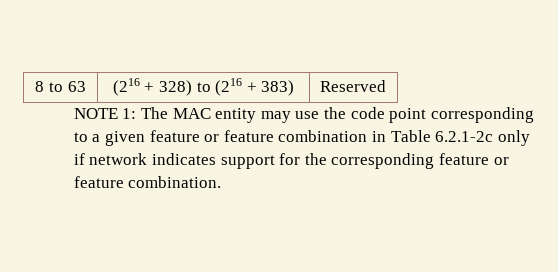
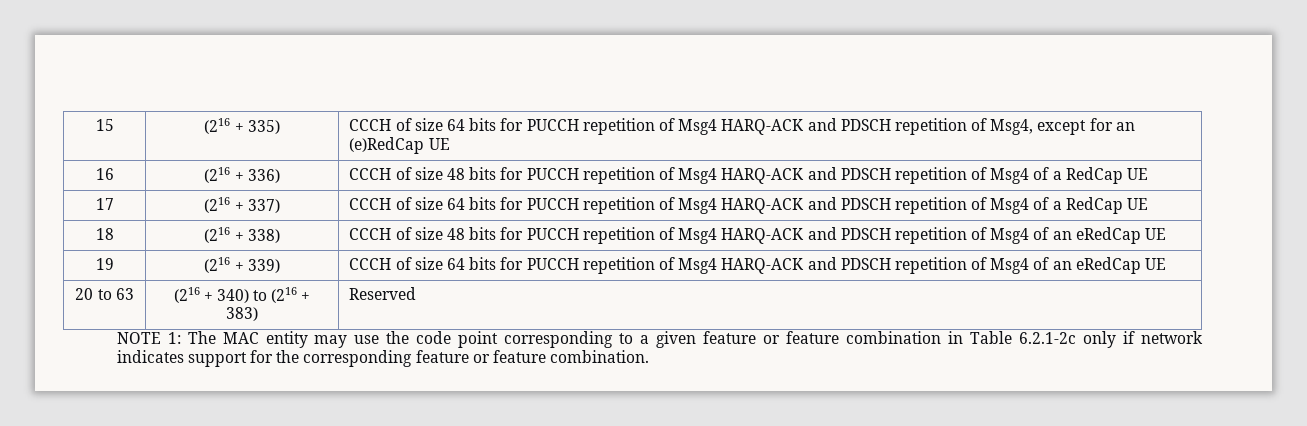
- 8 to 63 | (216 + 328) to (216 + 383) | Reserved
+ 15 | (216 + 335) | CCCH of size 64 bits for PUCCH repetition of Msg4 HARQ-ACK and PDSCH repetition of Msg4, except for an (e)RedCap UE
+ 16 | (216 + 336) | CCCH of size 48 bits for PUCCH repetition of Msg4 HARQ-ACK and PDSCH repetition of Msg4 of a RedCap UE
+ 17 | (216 + 337) | CCCH of size 64 bits for PUCCH repetition of Msg4 HARQ-ACK and PDSCH repetition of Msg4 of a RedCap UE
+ 18 | (216 + 338) | CCCH of size 48 bits for PUCCH repetition of Msg4 HARQ-ACK and PDSCH repetition of Msg4 of an eRedCap UE
+ 19 | (216 + 339) | CCCH of size 64 bits for PUCCH repetition of Msg4 HARQ-ACK and PDSCH repetition of Msg4 of an eRedCap UE
+ 20 to 63 | (216 + 340) to (216 + 383) | Reserved

